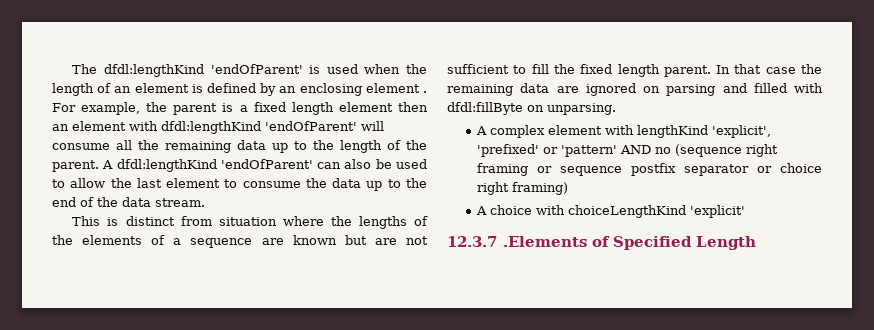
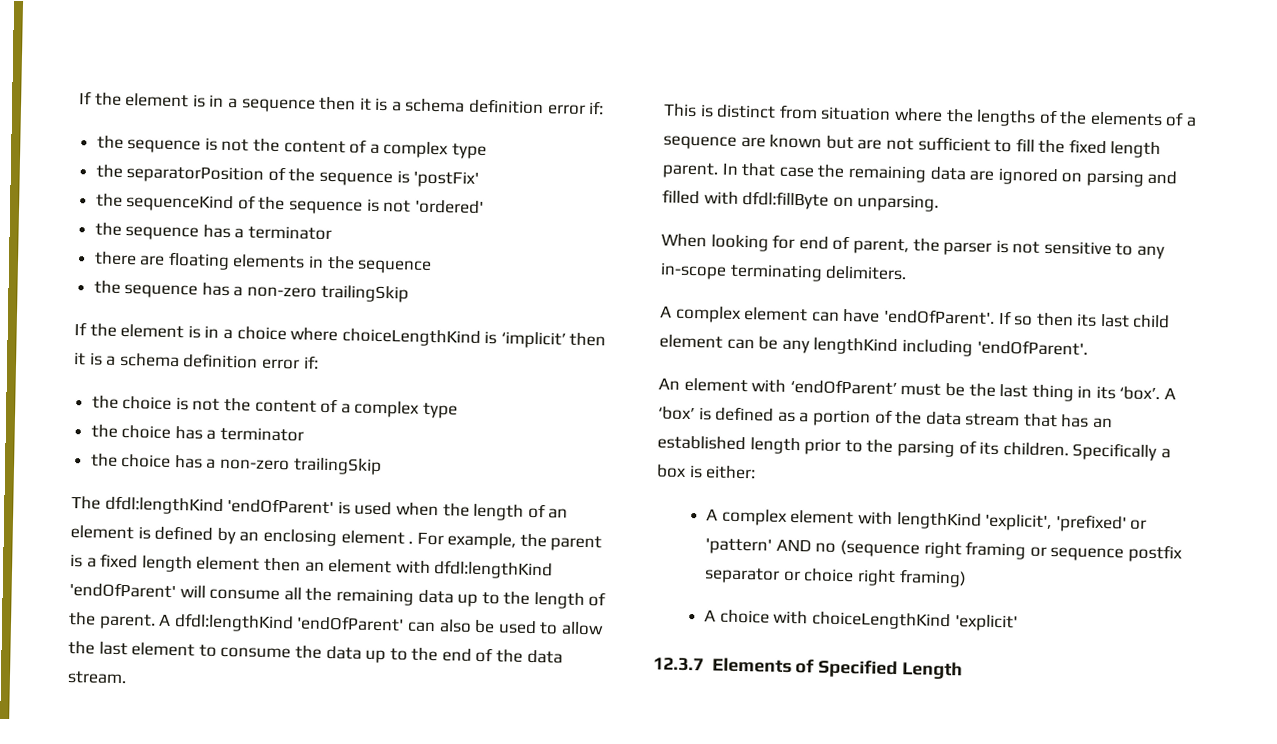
+ If the element is in a sequence then it is a schema definition error if:
+ the sequence is not the content of a complex type
+ the separatorPosition of the sequence is 'postFix'
+ the sequenceKind of the sequence is not 'ordered'
+ the sequence has a terminator
+ there are floating elements in the sequence
+ the sequence has a non-zero trailingSkip
+ If the element is in a choice where choiceLengthKind is ‘implicit’ then it is a schema definition error if:
+ the choice is not the content of a complex type
+ the choice has a terminator
+ the choice has a non-zero trailingSkip
+ When looking for end of parent, the parser is not sensitive to any in-scope terminating delimiters.
+ A complex element can have 'endOfParent'. If so then its last child element can be any lengthKind including 'endOfParent'.
+ An element with ‘endOfParent’ must be the last thing in its ‘box’. A ‘box’ is defined as a portion of the data stream that has an established length prior to the parsing of its children. Specifically a box is either:
- 12.3.7 .Elements of Specified Length
+ 12.3.7 Elements of Specified Length

